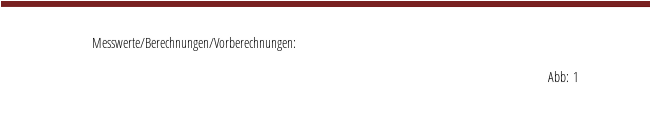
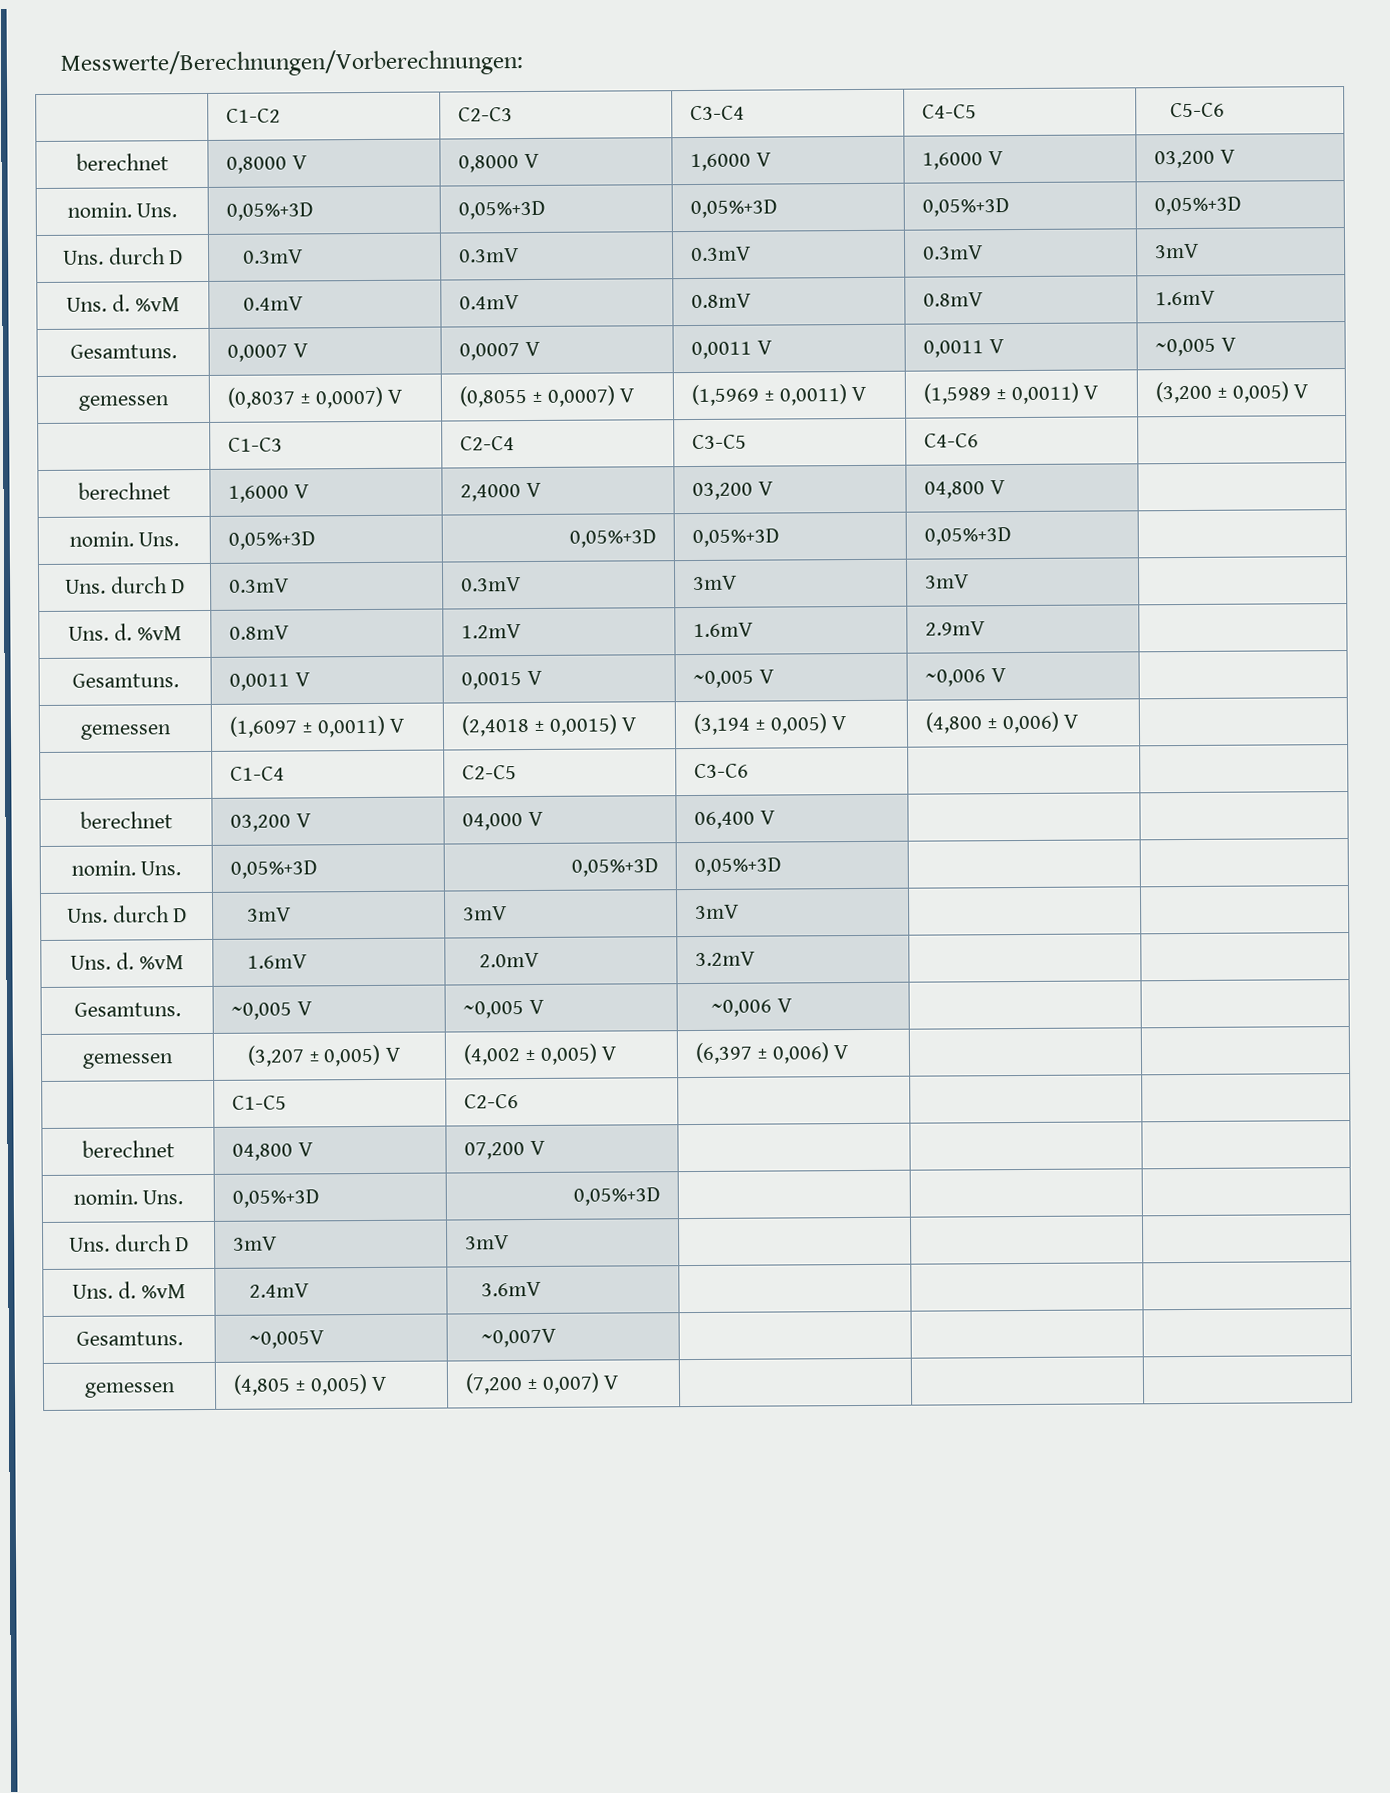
- Abb: 1
+ | C1-C2 | C2-C3 | C3-C4 | C4-C5 | C5-C6
+ berechnet | 0,8000 V | 0,8000 V | 1,6000 V | 1,6000 V | 03,200 V
+ nomin. Uns. | 0,05%+3D | 0,05%+3D | 0,05%+3D | 0,05%+3D | 0,05%+3D
+ Uns. durch D | 0.3mV | 0.3mV | 0.3mV | 0.3mV | 3mV
+ Uns. d. %vM | 0.4mV | 0.4mV | 0.8mV | 0.8mV | 1.6mV
+ Gesamtuns. | 0,0007 V | 0,0007 V | 0,0011 V | 0,0011 V | ~0,005 V
+ gemessen | (0,8037 ± 0,0007) V | (0,8055 ± 0,0007) V | (1,5969 ± 0,0011) V | (1,5989 ± 0,0011) V | (3,200 ± 0,005) V
+ | C1-C3 | C2-C4 | C3-C5 | C4-C6 |
+ berechnet | 1,6000 V | 2,4000 V | 03,200 V | 04,800 V |
+ nomin. Uns. | 0,05%+3D | 0,05%+3D | 0,05%+3D | 0,05%+3D |
+ Uns. durch D | 0.3mV | 0.3mV | 3mV | 3mV |
+ Uns. d. %vM | 0.8mV | 1.2mV | 1.6mV | 2.9mV |
+ Gesamtuns. | 0,0011 V | 0,0015 V | ~0,005 V | ~0,006 V |
+ gemessen | (1,6097 ± 0,0011) V | (2,4018 ± 0,0015) V | (3,194 ± 0,005) V | (4,800 ± 0,006) V |
+ | C1-C4 | C2-C5 | C3-C6 | |
+ berechnet | 03,200 V | 04,000 V | 06,400 V | |
+ nomin. Uns. | 0,05%+3D | 0,05%+3D | 0,05%+3D | |
+ Uns. durch D | 3mV | 3mV | 3mV | |
+ Uns. d. %vM | 1.6mV | 2.0mV | 3.2mV | |
+ Gesamtuns. | ~0,005 V | ~0,005 V | ~0,006 V | |
+ gemessen | (3,207 ± 0,005) V | (4,002 ± 0,005) V | (6,397 ± 0,006) V | |
+ | C1-C5 | C2-C6 | | |
+ berechnet | 04,800 V | 07,200 V | | |
+ nomin. Uns. | 0,05%+3D | 0,05%+3D | | |
+ Uns. durch D | 3mV | 3mV | | |
+ Uns. d. %vM | 2.4mV | 3.6mV | | |
+ Gesamtuns. | ~0,005V | ~0,007V | | |
+ gemessen | (4,805 ± 0,005) V | (7,200 ± 0,007) V | | |

